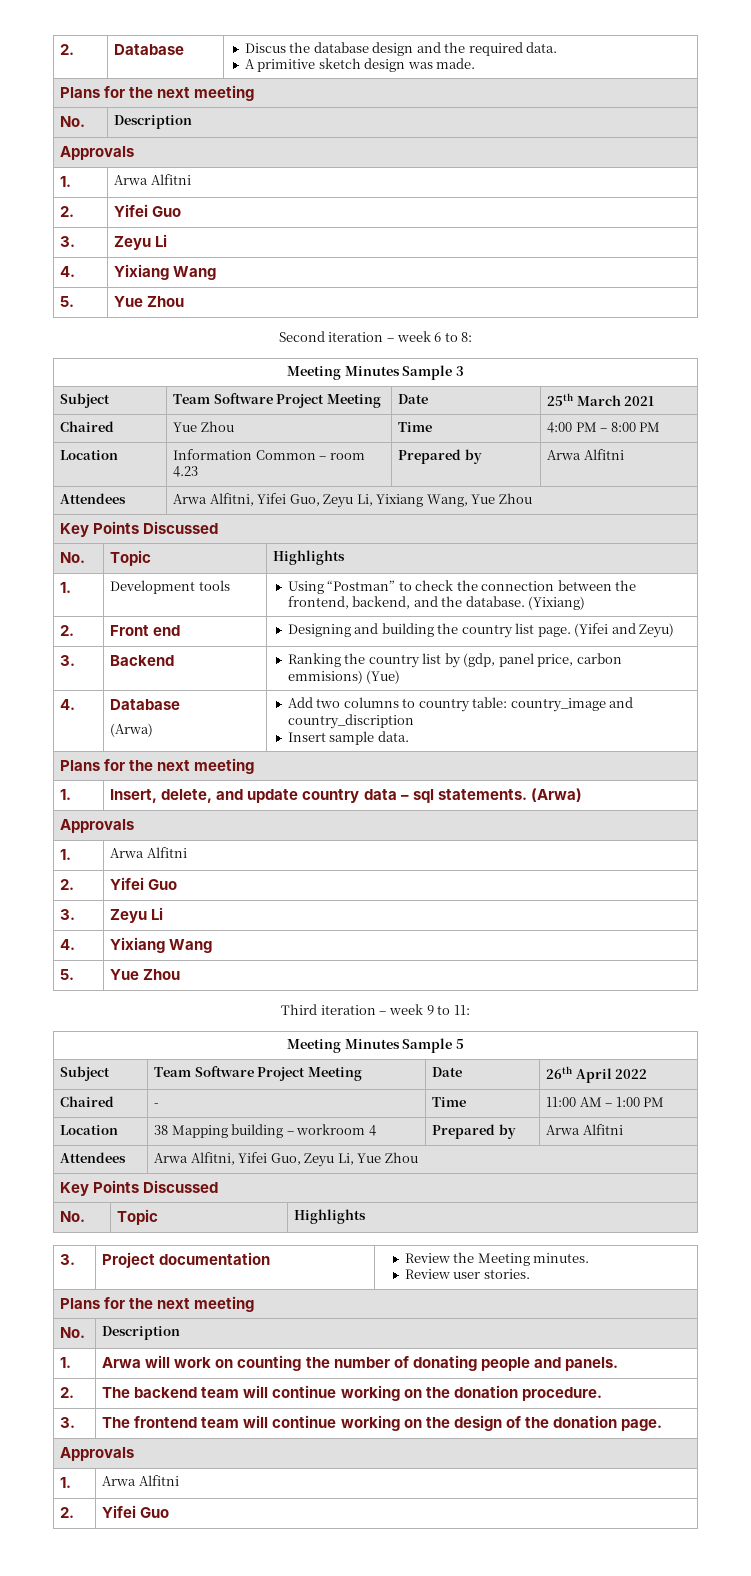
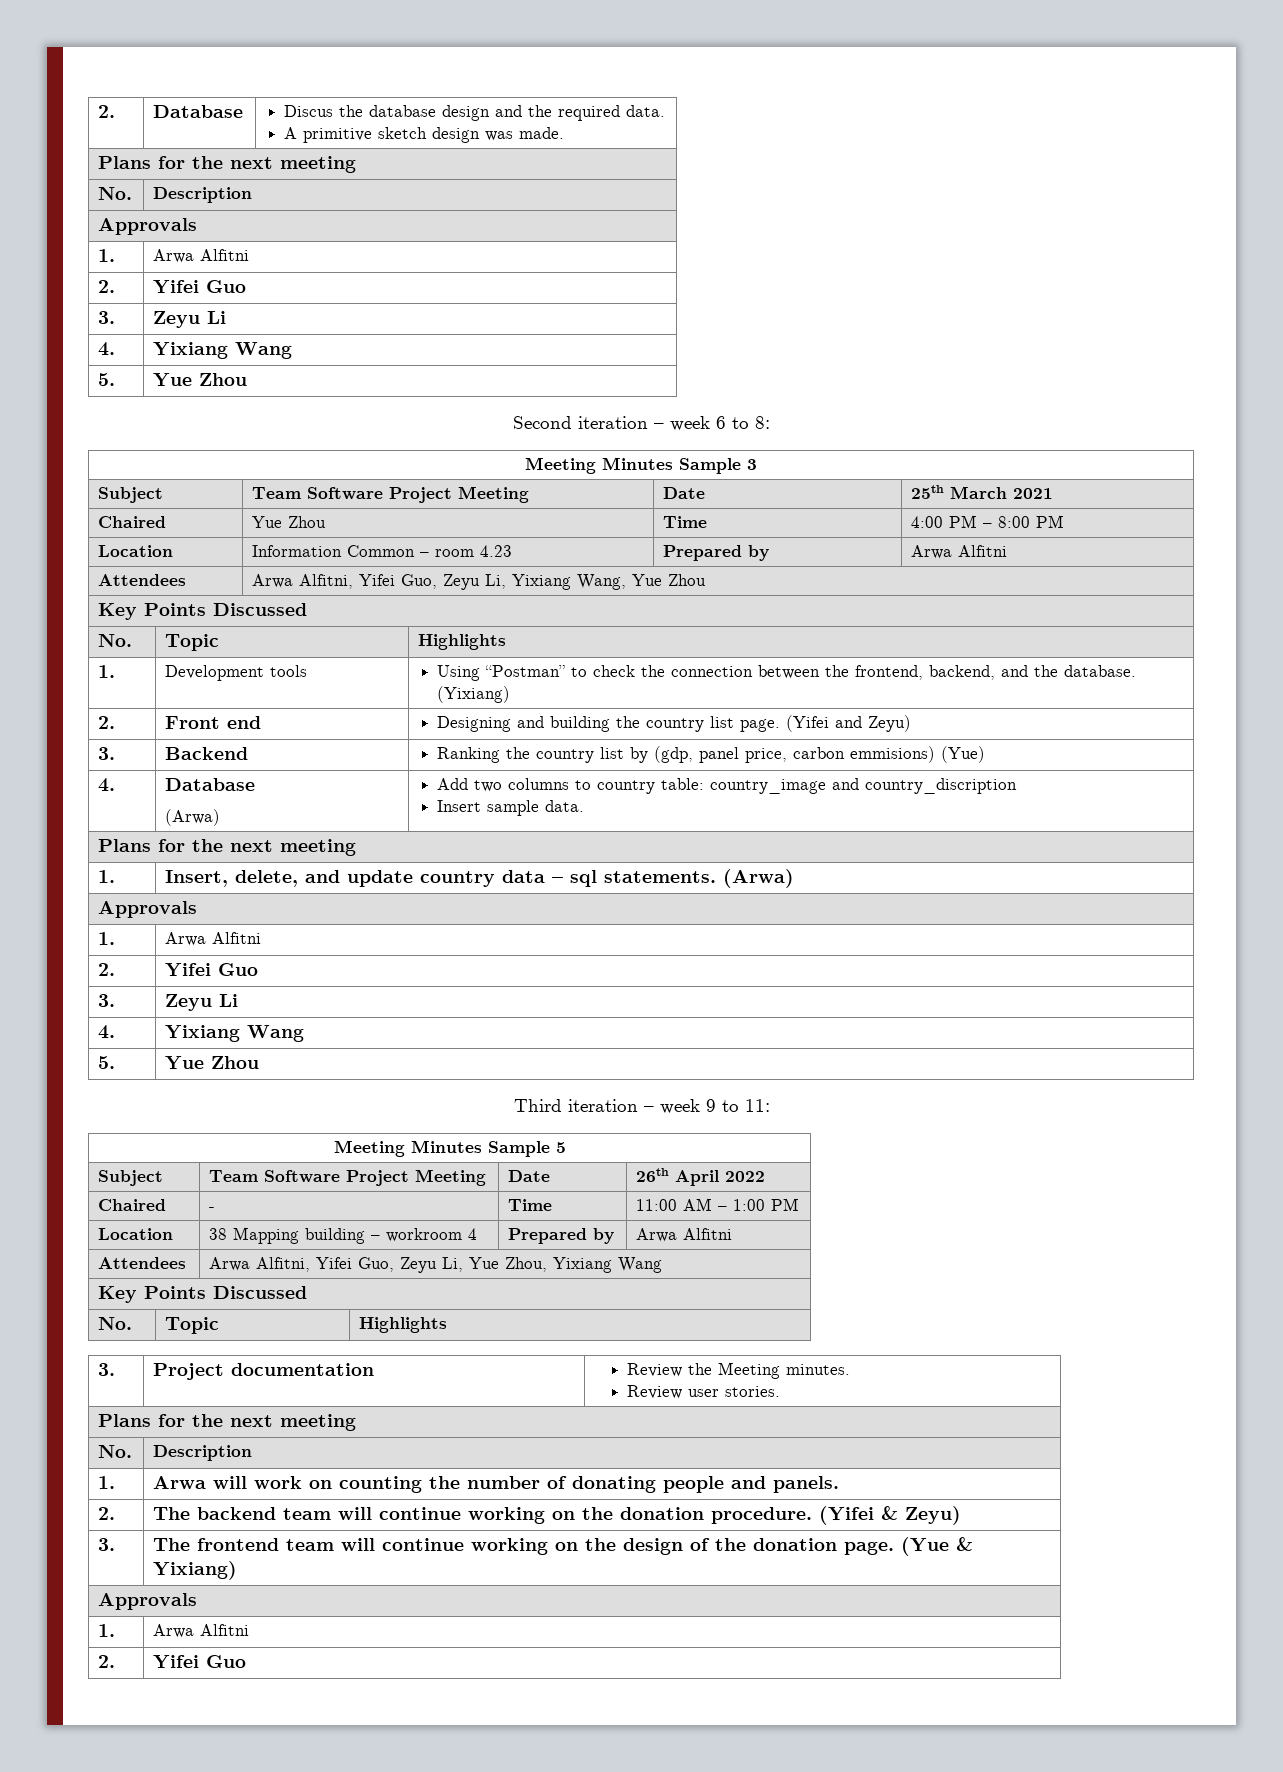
- Attendees | Arwa Alfitni, Yifei Guo, Zeyu Li, Yue Zhou
+ Attendees | Arwa Alfitni, Yifei Guo, Zeyu Li, Yue Zhou, Yixiang Wang
- 2. | The backend team will continue working on the donation procedure.
+ 2. | The backend team will continue working on the donation procedure. (Yifei & Zeyu)
- 3. | The frontend team will continue working on the design of the donation page.
+ 3. | The frontend team will continue working on the design of the donation page. (Yue & Yixiang)

